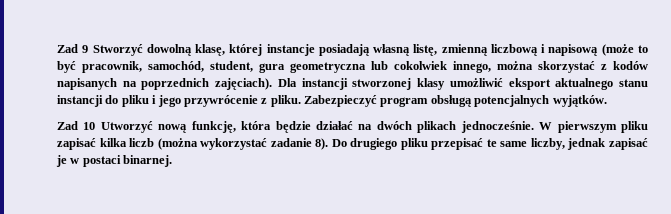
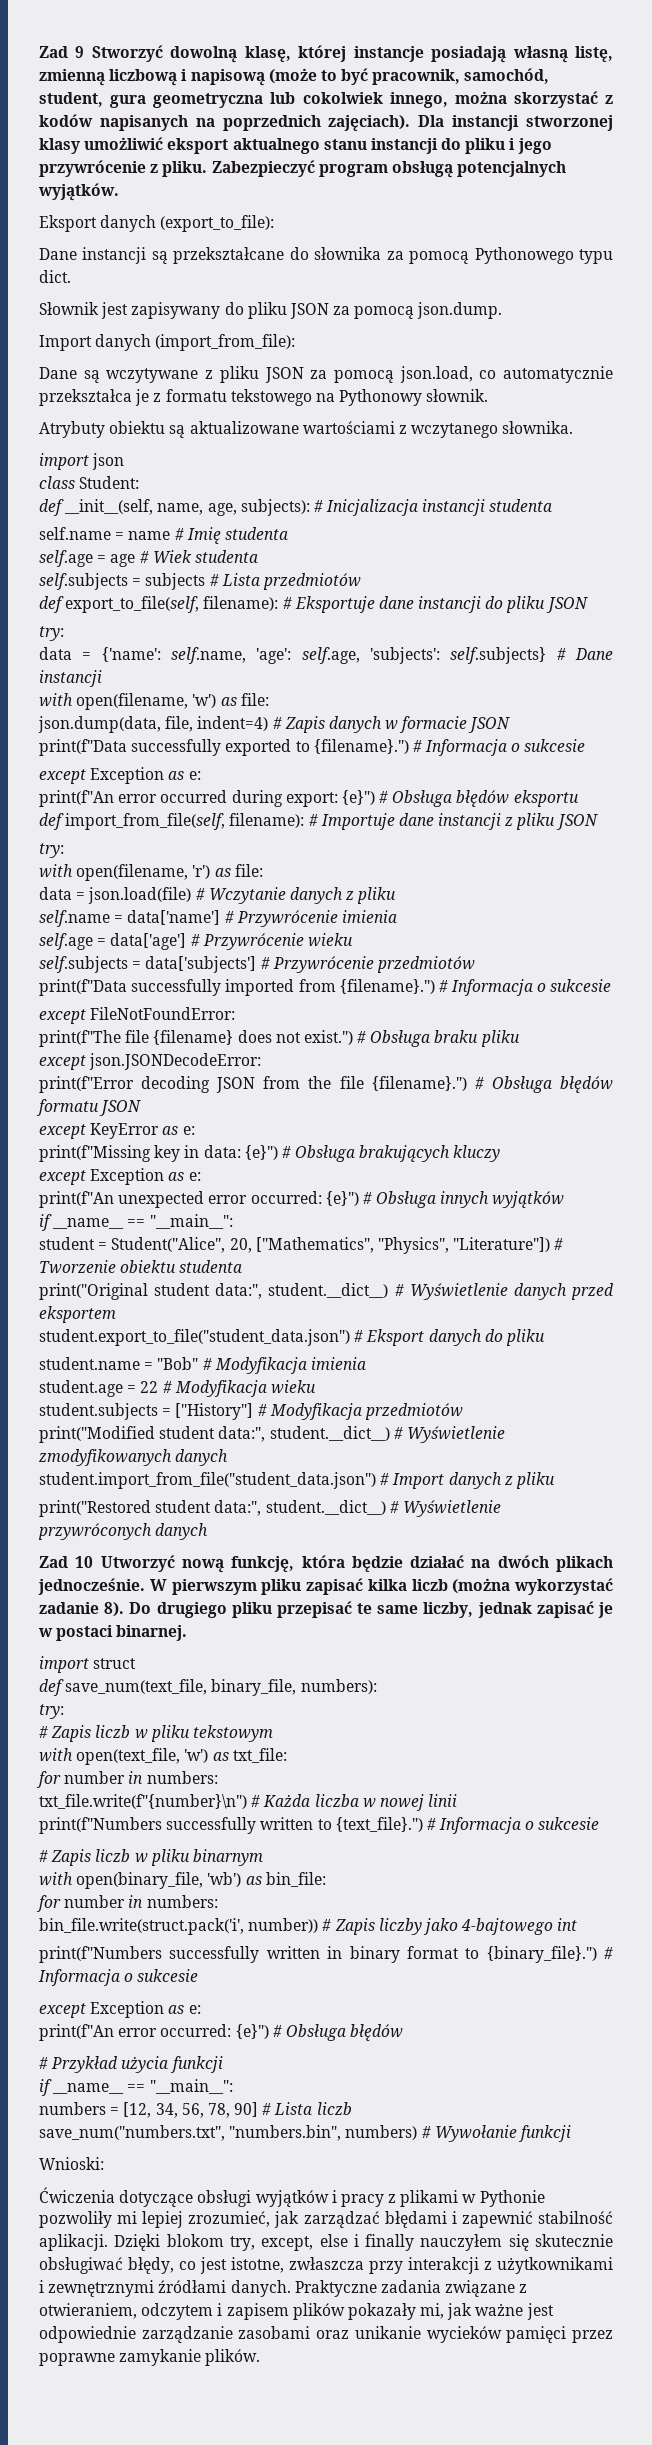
+ Eksport danych (export_to_file):
+ Dane instancji są przekształcane do słownika za pomocą Pythonowego typu dict.
+ Słownik jest zapisywany do pliku JSON za pomocą json.dump.
+ Import danych (import_from_file):
+ Dane są wczytywane z pliku JSON za pomocą json.load, co automatycznie przekształca je z formatu tekstowego na Pythonowy słownik.
+ Atrybuty obiektu są aktualizowane wartościami z wczytanego słownika.
+ import json
+ class Student:
+ def __init__(self, name, age, subjects): # Inicjalizacja instancji studenta
+ self.name = name # Imię studenta
+ self.age = age # Wiek studenta
+ self.subjects = subjects # Lista przedmiotów
+ def export_to_file(self, filename): # Eksportuje dane instancji do pliku JSON
+ try:
+ data = {'name': self.name, 'age': self.age, 'subjects': self.subjects} # Dane instancji
+ with open(filename, 'w') as file:
+ json.dump(data, file, indent=4) # Zapis danych w formacie JSON
+ print(f"Data successfully exported to {filename}.") # Informacja o sukcesie
+ except Exception as e:
+ print(f"An error occurred during export: {e}") # Obsługa błędów eksportu
+ def import_from_file(self, filename): # Importuje dane instancji z pliku JSON
+ try:
+ with open(filename, 'r') as file:
+ data = json.load(file) # Wczytanie danych z pliku
+ self.name = data['name'] # Przywrócenie imienia
+ self.age = data['age'] # Przywrócenie wieku
+ self.subjects = data['subjects'] # Przywrócenie przedmiotów
+ print(f"Data successfully imported from {filename}.") # Informacja o sukcesie
+ except FileNotFoundError:
+ print(f"The file {filename} does not exist.") # Obsługa braku pliku
+ except json.JSONDecodeError:
+ print(f"Error decoding JSON from the file {filename}.") # Obsługa błędów formatu JSON
+ except KeyError as e:
+ print(f"Missing key in data: {e}") # Obsługa brakujących kluczy
+ except Exception as e:
+ print(f"An unexpected error occurred: {e}") # Obsługa innych wyjątków
+ if __name__ == "__main__":
+ student = Student("Alice", 20, ["Mathematics", "Physics", "Literature"]) # Tworzenie obiektu studenta
+ print("Original student data:", student.__dict__) # Wyświetlenie danych przed eksportem
+ student.export_to_file("student_data.json") # Eksport danych do pliku
+ student.name = "Bob" # Modyfikacja imienia
+ student.age = 22 # Modyfikacja wieku
+ student.subjects = ["History"] # Modyfikacja przedmiotów
+ print("Modified student data:", student.__dict__) # Wyświetlenie zmodyfikowanych danych
+ student.import_from_file("student_data.json") # Import danych z pliku
+ print("Restored student data:", student.__dict__) # Wyświetlenie przywróconych danych
+ import struct
+ def save_num(text_file, binary_file, numbers):
+ try:
+ # Zapis liczb w pliku tekstowym
+ with open(text_file, 'w') as txt_file:
+ for number in numbers:
+ txt_file.write(f"{number}\n") # Każda liczba w nowej linii
+ print(f"Numbers successfully written to {text_file}.") # Informacja o sukcesie
+ # Zapis liczb w pliku binarnym
+ with open(binary_file, 'wb') as bin_file:
+ for number in numbers:
+ bin_file.write(struct.pack('i', number)) # Zapis liczby jako 4-bajtowego int
+ print(f"Numbers successfully written in binary format to {binary_file}.") # Informacja o sukcesie
+ except Exception as e:
+ print(f"An error occurred: {e}") # Obsługa błędów
+ # Przykład użycia funkcji
+ if __name__ == "__main__":
+ numbers = [12, 34, 56, 78, 90] # Lista liczb
+ save_num("numbers.txt", "numbers.bin", numbers) # Wywołanie funkcji
+ Wnioski:
+ Ćwiczenia dotyczące obsługi wyjątków i pracy z plikami w Pythonie pozwoliły mi lepiej zrozumieć, jak zarządzać błędami i zapewnić stabilność aplikacji. Dzięki blokom try, except, else i finally nauczyłem się skutecznie obsługiwać błędy, co jest istotne, zwłaszcza przy interakcji z użytkownikami i zewnętrznymi źródłami danych. Praktyczne zadania związane z otwieraniem, odczytem i zapisem plików pokazały mi, jak ważne jest odpowiednie zarządzanie zasobami oraz unikanie wycieków pamięci przez poprawne zamykanie plików.

